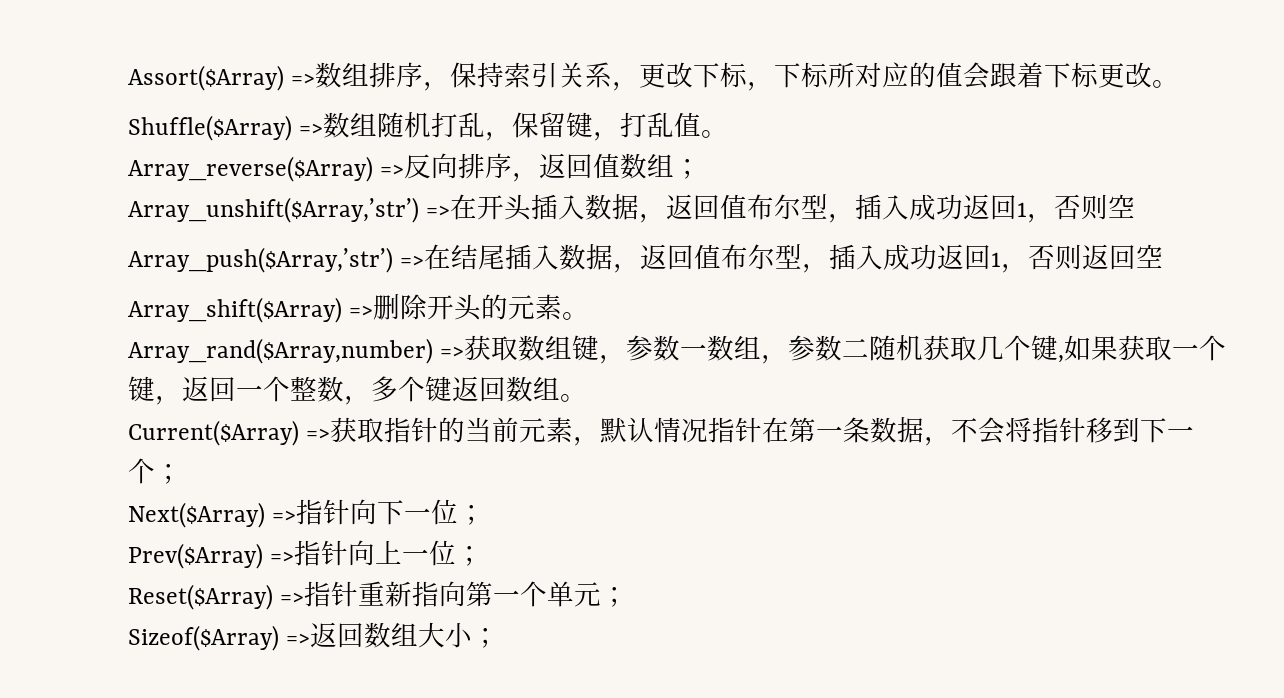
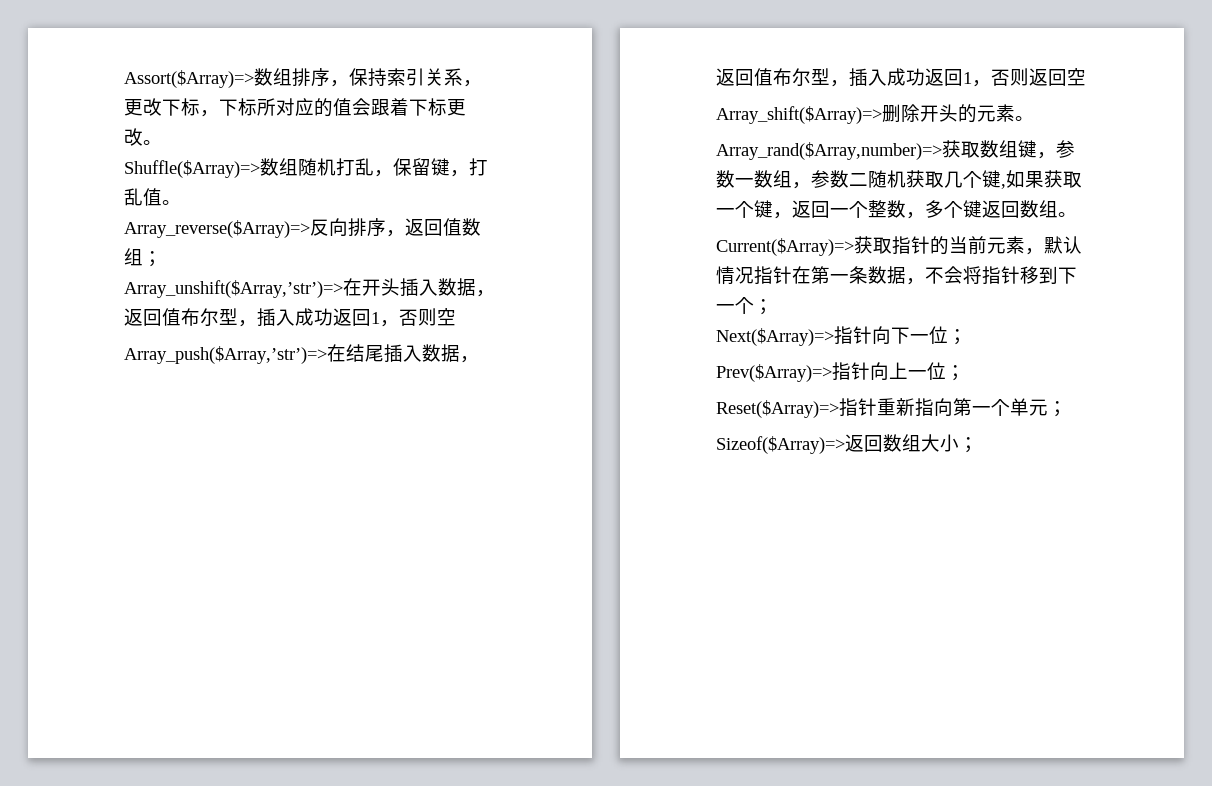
- Assort($Array) =>数组排序，保持索引关系，更改下标，下标所对应的值会跟着下标更改。
+ Assort($Array)=>数组排序，保持索引关系，更改下标，下标所对应的值会跟着下标更改。
- Shuffle($Array) =>数组随机打乱，保留键，打乱值。
+ Shuffle($Array)=>数组随机打乱，保留键，打乱值。
- Array_reverse($Array) =>反向排序，返回值数组；
+ Array_reverse($Array)=>反向排序，返回值数组；
- Array_unshift($Array,’str’) =>在开头插入数据，返回值布尔型，插入成功返回1，否则空
+ Array_unshift($Array,’str’)=>在开头插入数据，返回值布尔型，插入成功返回1，否则空
- Array_push($Array,’str’) =>在结尾插入数据，返回值布尔型，插入成功返回1，否则返回空
+ Array_push($Array,’str’)=>在结尾插入数据，返回值布尔型，插入成功返回1，否则返回空
- Array_shift($Array) =>删除开头的元素。
+ Array_shift($Array)=>删除开头的元素。
- Array_rand($Array,number) =>获取数组键，参数一数组，参数二随机获取几个键,如果获取一个键，返回一个整数，多个键返回数组。
+ Array_rand($Array,number)=>获取数组键，参数一数组，参数二随机获取几个键,如果获取一个键，返回一个整数，多个键返回数组。
- Current($Array) =>获取指针的当前元素，默认情况指针在第一条数据，不会将指针移到下一个；
+ Current($Array)=>获取指针的当前元素，默认情况指针在第一条数据，不会将指针移到下一个；
- Next($Array) =>指针向下一位；
+ Next($Array)=>指针向下一位；
- Prev($Array) =>指针向上一位；
+ Prev($Array)=>指针向上一位；
- Reset($Array) =>指针重新指向第一个单元；
+ Reset($Array)=>指针重新指向第一个单元；
- Sizeof($Array) =>返回数组大小；
+ Sizeof($Array)=>返回数组大小；

